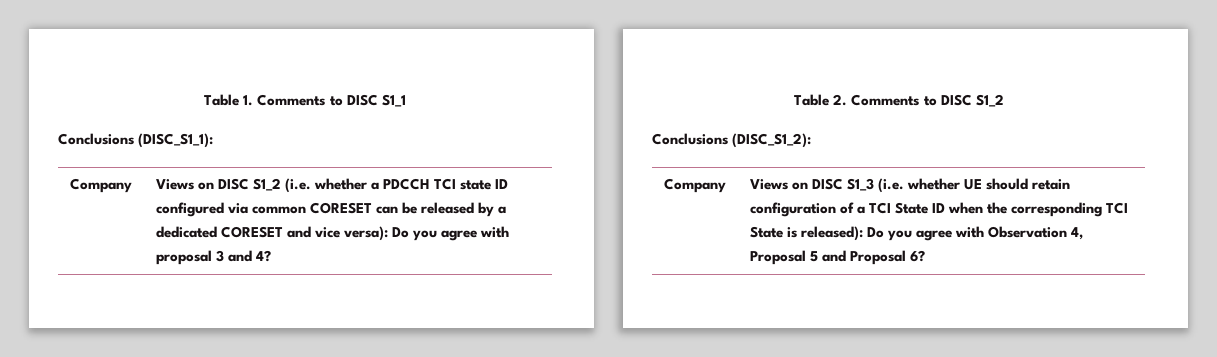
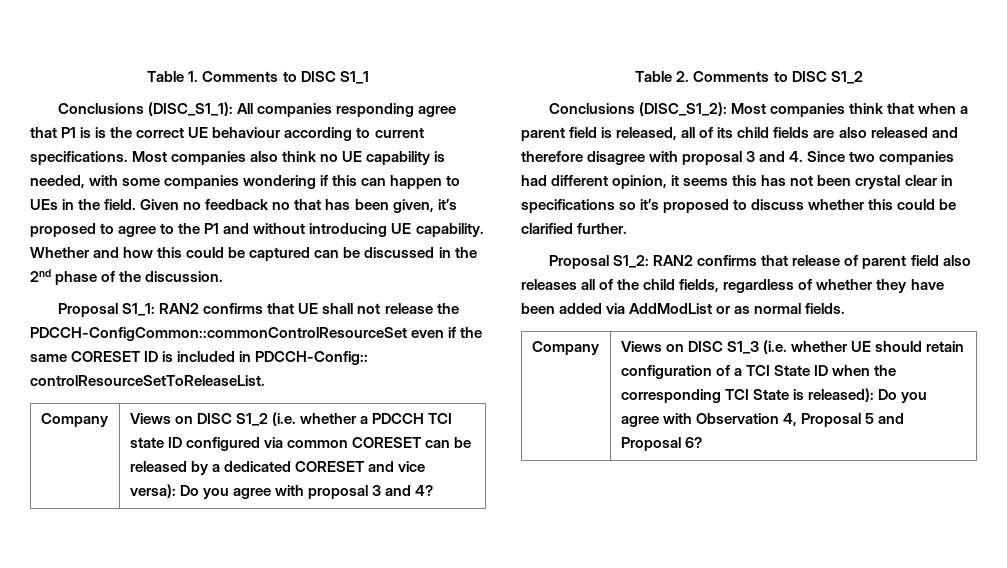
- Conclusions (DISC_S1_1):
+ Conclusions (DISC_S1_1): All companies responding agree that P1 is is the correct UE behaviour according to current specifications. Most companies also think no UE capability is needed, with some companies wondering if this can happen to UEs in the field. Given no feedback no that has been given, it’s proposed to agree to the P1 and without introducing UE capability. Whether and how this could be captured can be discussed in the 2nd phase of the discussion.
+ Proposal S1_1: RAN2 confirms that UE shall not release the PDCCH-ConfigCommon::commonControlResourceSet even if the same CORESET ID is included in PDCCH-Config:: controlResourceSetToReleaseList.
- Conclusions (DISC_S1_2):
+ Conclusions (DISC_S1_2): Most companies think that when a parent field is released, all of its child fields are also released and therefore disagree with proposal 3 and 4. Since two companies had different opinion, it seems this has not been crystal clear in specifications so it’s proposed to discuss whether this could be clarified further.
+ Proposal S1_2: RAN2 confirms that release of parent field also releases all of the child fields, regardless of whether they have been added via AddModList or as normal fields.

